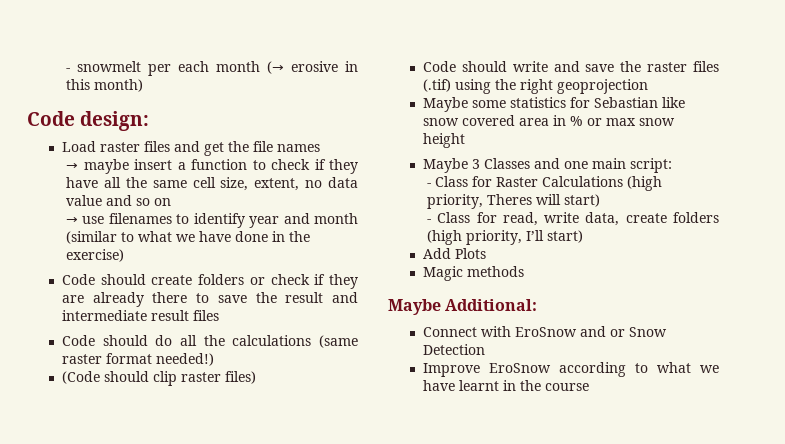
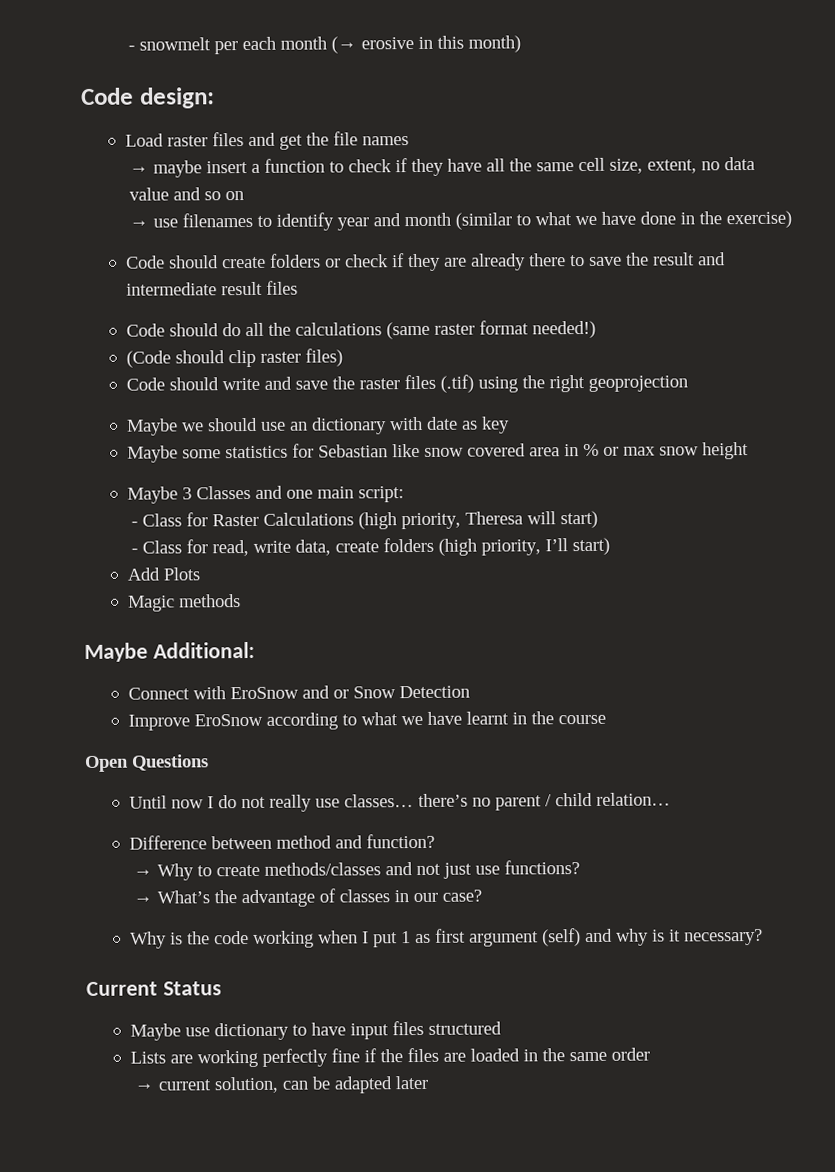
+ Maybe we should use an dictionary with date as key
- - Class for Raster Calculations (high priority, Theres will start)
+ - Class for Raster Calculations (high priority, Theresa will start)
+ Open Questions
+ Until now I do not really use classes… there’s no parent / child relation…
+ Difference between method and function?
+ → Why to create methods/classes and not just use functions?
+ → What’s the advantage of classes in our case?
+ Why is the code working when I put 1 as first argument (self) and why is it necessary?
+ Current Status
+ Maybe use dictionary to have input files structured
+ Lists are working perfectly fine if the files are loaded in the same order
+ → current solution, can be adapted later

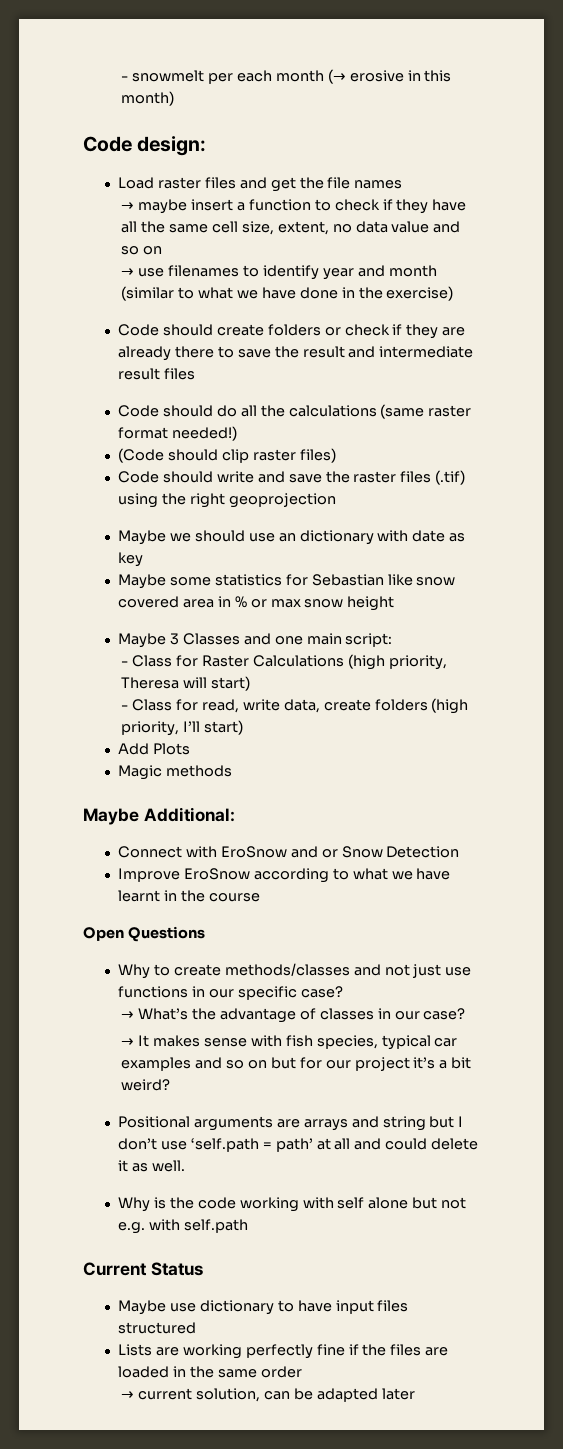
- Until now I do not really use classes… there’s no parent / child relation…
- Difference between method and function?
- → Why to create methods/classes and not just use functions?
+ Why to create methods/classes and not just use functions in our specific case?
+ → It makes sense with fish species, typical car examples and so on but for our project it’s a bit weird?
+ Positional arguments are arrays and string but I don’t use ‘self.path = path’ at all and could delete it as well.
- Why is the code working when I put 1 as first argument (self) and why is it necessary?
+ Why is the code working with self alone but not e.g. with self.path

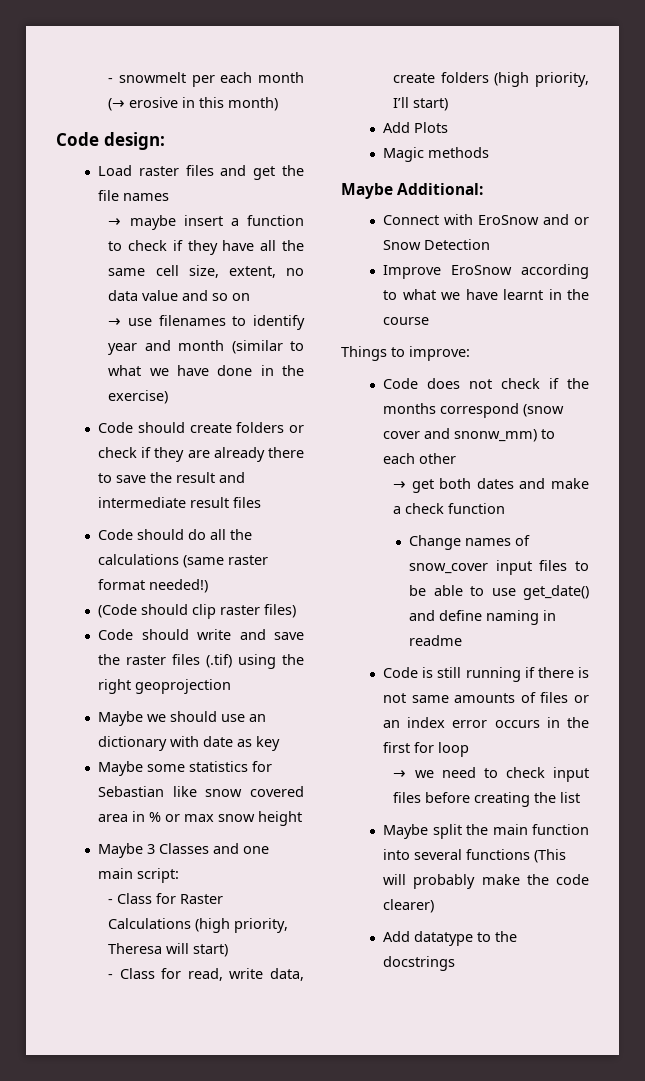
- Open Questions
- Why to create methods/classes and not just use functions in our specific case?
- → What’s the advantage of classes in our case?
- → It makes sense with fish species, typical car examples and so on but for our project it’s a bit weird?
- Positional arguments are arrays and string but I don’t use ‘self.path = path’ at all and could delete it as well.
- Why is the code working with self alone but not e.g. with self.path
- Current Status
- Maybe use dictionary to have input files structured
- Lists are working perfectly fine if the files are loaded in the same order
- → current solution, can be adapted later
+ Things to improve:
+ Code does not check if the months correspond (snow cover and snonw_mm) to each other
+ → get both dates and make a check function
+ Change names of snow_cover input files to be able to use get_date() and define naming in readme
+ Code is still running if there is not same amounts of files or an index error occurs in the first for loop
+ → we need to check input files before creating the list
+ Maybe split the main function into several functions (This will probably make the code clearer)
+ Add datatype to the docstrings

